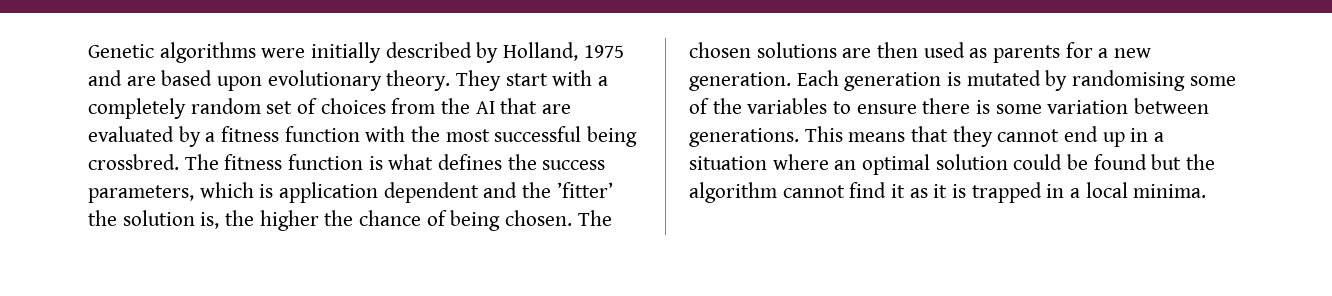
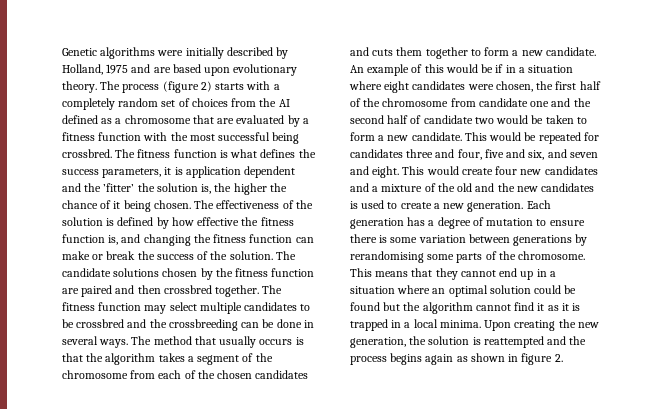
- They start with a completely random set of choices from the AI that are evaluated by a fitness function with the most successful being crossbred.
+ The process (figure 2) starts with a completely random set of choices from the AI defined as a chromosome that are evaluated by a fitness function with the most successful being crossbred.
- The fitness function is what defines the success parameters, which is application dependent and the ’fitter’ the solution is, the higher the chance of being chosen.
+ The fitness function is what defines the success parameters, it is application dependent and the ’fitter’ the solution is, the higher the chance of it being chosen.
- The chosen solutions are then used as parents for a new generation.
+ The effectiveness of the solution is defined by how effective the fitness function is, and changing the fitness function can make or break the success of the solution. The candidate solutions chosen by the fitness function are paired and then crossbred together. The fitness function may select multiple candidates to be crossbred and the crossbreeding can be done in several ways. The method that usually occurs is that the algorithm takes a segment of the chromosome from each of the chosen candidates and cuts them together to form a new candidate. An example of this would be if in a situation where eight candidates were chosen, the first half of the chromosome from candidate one and the second half of candidate two would be taken to form a new candidate. This would be repeated for candidates three and four, five and six, and seven and eight. This would create four new candidates and a mixture of the old and the new candidates is used to create a new generation.
- Each generation is mutated by randomising some of the variables to ensure there is some variation between generations.
+ Each generation has a degree of mutation to ensure there is some variation between generations by rerandomising some parts of the chromosome.
+ Upon creating the new generation, the solution is reattempted and the process begins again as shown in figure 2.

